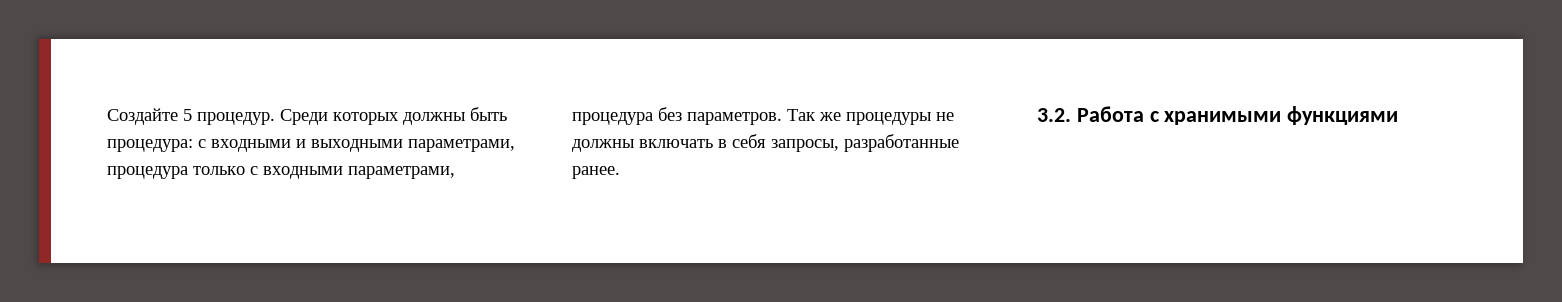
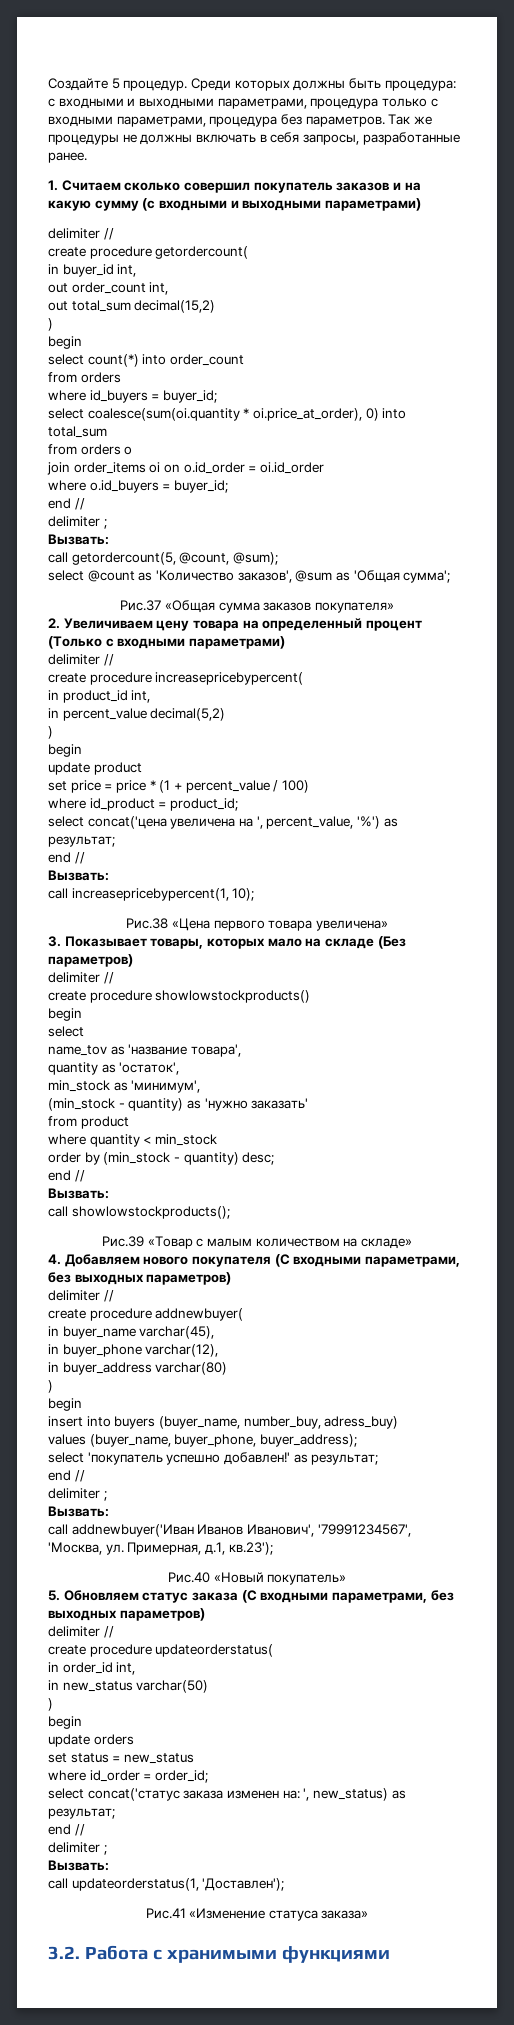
+ 1. Считаем сколько совершил покупатель заказов и на какую сумму (с входными и выходными параметрами)
+ delimiter //
+ create procedure getordercount(
+ in buyer_id int,
+ out order_count int,
+ out total_sum decimal(15,2)
+ )
+ begin
+ select count(*) into order_count
+ from orders
+ where id_buyers = buyer_id;
+ select coalesce(sum(oi.quantity * oi.price_at_order), 0) into total_sum
+ from orders o
+ join order_items oi on o.id_order = oi.id_order
+ where o.id_buyers = buyer_id;
+ end //
+ delimiter ;
+ Вызвать:
+ call getordercount(5, @count, @sum);
+ select @count as 'Количество заказов', @sum as 'Общая сумма';
+ Рис.37 «Общая сумма заказов покупателя»
+ 2. Увеличиваем цену товара на определенный процент (Только с входными параметрами)
+ delimiter //
+ create procedure increasepricebypercent(
+ in product_id int,
+ in percent_value decimal(5,2)
+ )
+ begin
+ update product
+ set price = price * (1 + percent_value / 100)
+ where id_product = product_id;
+ select concat('цена увеличена на ', percent_value, '%') as результат;
+ end //
+ Вызвать:
+ call increasepricebypercent(1, 10);
+ Рис.38 «Цена первого товара увеличена»
+ 3. Показывает товары, которых мало на складе (Без параметров)
+ delimiter //
+ create procedure showlowstockproducts()
+ begin
+ select
+ name_tov as 'название товара',
+ quantity as 'остаток',
+ min_stock as 'минимум',
+ (min_stock - quantity) as 'нужно заказать'
+ from product
+ where quantity < min_stock
+ order by (min_stock - quantity) desc;
+ end //
+ Вызвать:
+ call showlowstockproducts();
+ Рис.39 «Товар с малым количеством на складе»
+ 4. Добавляем нового покупателя (С входными параметрами, без выходных параметров)
+ delimiter //
+ create procedure addnewbuyer(
+ in buyer_name varchar(45),
+ in buyer_phone varchar(12),
+ in buyer_address varchar(80)
+ )
+ begin
+ insert into buyers (buyer_name, number_buy, adress_buy)
+ values (buyer_name, buyer_phone, buyer_address);
+ select 'покупатель успешно добавлен!' as результат;
+ end //
+ delimiter ;
+ Вызвать:
+ call addnewbuyer('Иван Иванов Иванович', '79991234567', 'Москва, ул. Примерная, д.1, кв.23');
+ Рис.40 «Новый покупатель»
+ 5. Обновляем статус заказа (С входными параметрами, без выходных параметров)
+ delimiter //
+ create procedure updateorderstatus(
+ in order_id int,
+ in new_status varchar(50)
+ )
+ begin
+ update orders
+ set status = new_status
+ where id_order = order_id;
+ select concat('статус заказа изменен на: ', new_status) as результат;
+ end //
+ delimiter ;
+ Вызвать:
+ call updateorderstatus(1, 'Доставлен');
+ Рис.41 «Изменение статуса заказа»

